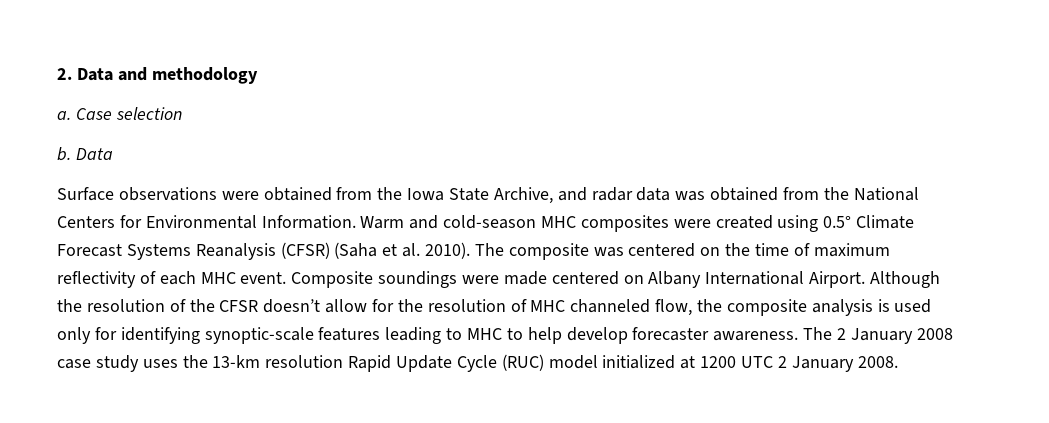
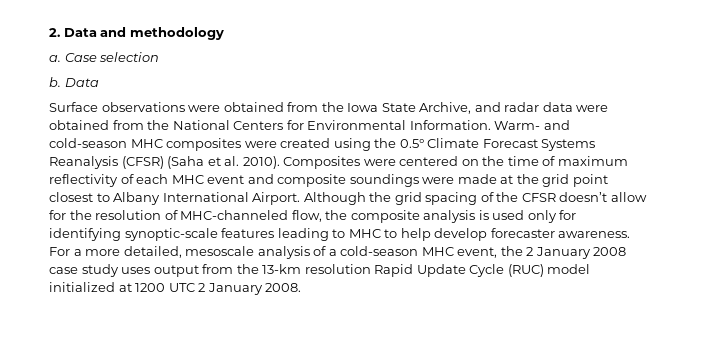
- Surface observations were obtained from the Iowa State Archive, and radar data was obtained from the National Centers for Environmental Information.
+ Surface observations were obtained from the Iowa State Archive, and radar data were obtained from the National Centers for Environmental Information.
- Warm and cold-season MHC composites were created using 0.5° Climate Forecast Systems Reanalysis (CFSR) (Saha et al. 2010).
+ Warm- and cold-season MHC composites were created using the 0.5° Climate Forecast Systems Reanalysis (CFSR) (Saha et al. 2010).
- The composite was centered on the time of maximum reflectivity of each MHC event. Composite soundings were made centered on Albany International Airport.
+ Composites were centered on the time of maximum reflectivity of each MHC event and composite soundings were made at the grid point closest to Albany International Airport.
- Although the resolution of the CFSR doesn’t allow for the resolution of MHC channeled flow, the composite analysis is used only for identifying synoptic-scale features leading to MHC to help develop forecaster awareness.
+ Although the grid spacing of the CFSR doesn’t allow for the resolution of MHC-channeled flow, the composite analysis is used only for identifying synoptic-scale features leading to MHC to help develop forecaster awareness.
- The 2 January 2008 case study uses the 13-km resolution Rapid Update Cycle (RUC) model initialized at 1200 UTC 2 January 2008.
+ For a more detailed, mesoscale analysis of a cold-season MHC event, the 2 January 2008 case study uses output from the 13-km resolution Rapid Update Cycle (RUC) model initialized at 1200 UTC 2 January 2008.

